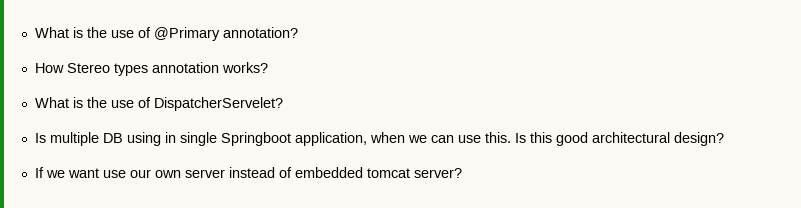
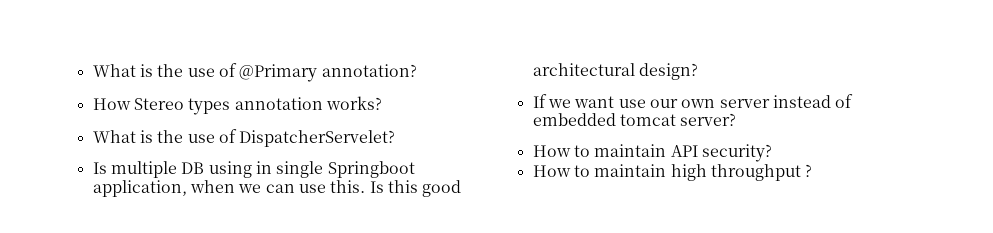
+ How to maintain API security?
+ How to maintain high throughput ?

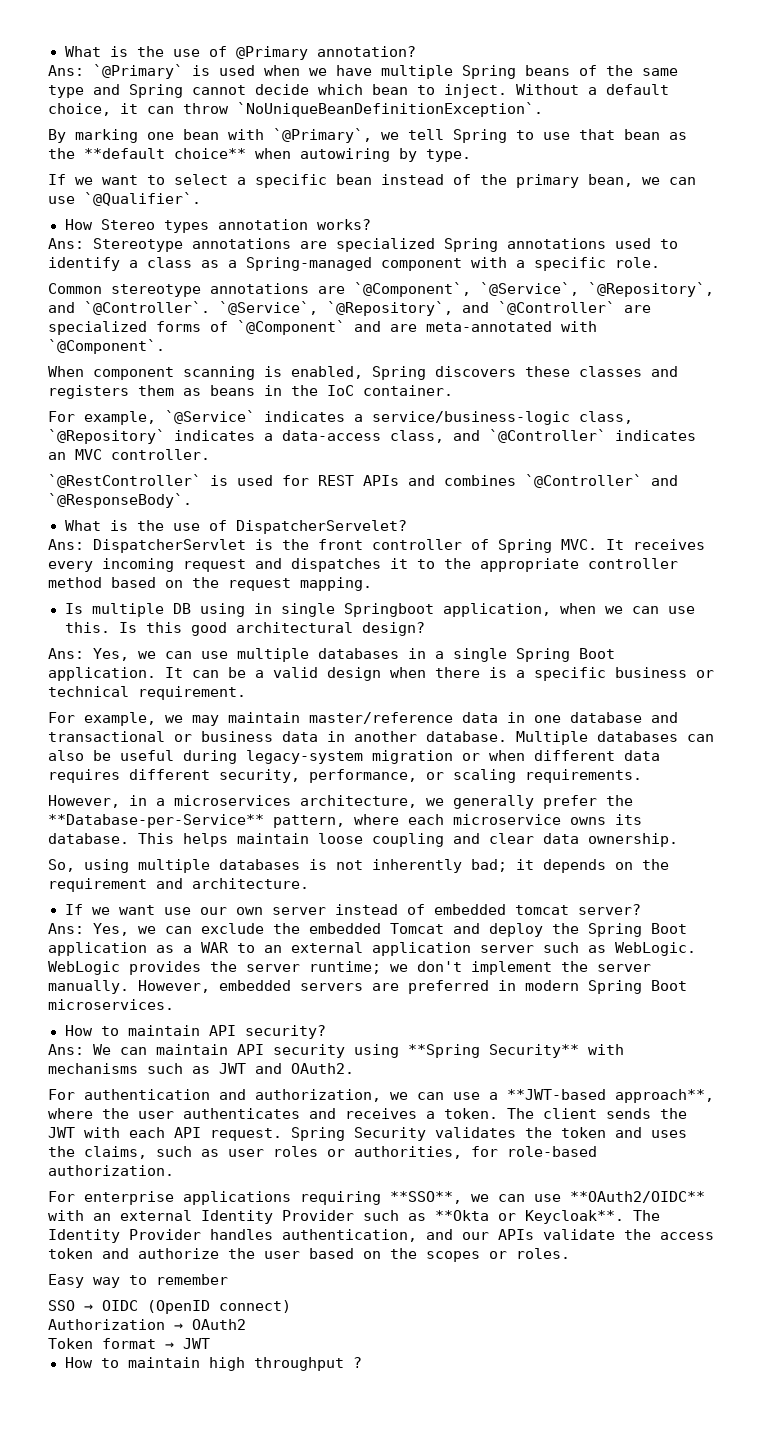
+ Ans: `@Primary` is used when we have multiple Spring beans of the same type and Spring cannot decide which bean to inject. Without a default choice, it can throw `NoUniqueBeanDefinitionException`.
+ By marking one bean with `@Primary`, we tell Spring to use that bean as the **default choice** when autowiring by type.
+ If we want to select a specific bean instead of the primary bean, we can use `@Qualifier`.
+ Ans: Stereotype annotations are specialized Spring annotations used to identify a class as a Spring-managed component with a specific role.
+ Common stereotype annotations are `@Component`, `@Service`, `@Repository`, and `@Controller`. `@Service`, `@Repository`, and `@Controller` are specialized forms of `@Component` and are meta-annotated with `@Component`.
+ When component scanning is enabled, Spring discovers these classes and registers them as beans in the IoC container.
+ For example, `@Service` indicates a service/business-logic class, `@Repository` indicates a data-access class, and `@Controller` indicates an MVC controller.
+ `@RestController` is used for REST APIs and combines `@Controller` and `@ResponseBody`.
+ Ans: DispatcherServlet is the front controller of Spring MVC. It receives every incoming request and dispatches it to the appropriate controller method based on the request mapping.
+ Ans: Yes, we can use multiple databases in a single Spring Boot application. It can be a valid design when there is a specific business or technical requirement.
+ For example, we may maintain master/reference data in one database and transactional or business data in another database. Multiple databases can also be useful during legacy-system migration or when different data requires different security, performance, or scaling requirements.
+ However, in a microservices architecture, we generally prefer the **Database-per-Service** pattern, where each microservice owns its database. This helps maintain loose coupling and clear data ownership.
+ So, using multiple databases is not inherently bad; it depends on the requirement and architecture.
+ Ans: Yes, we can exclude the embedded Tomcat and deploy the Spring Boot application as a WAR to an external application server such as WebLogic. WebLogic provides the server runtime; we don't implement the server manually. However, embedded servers are preferred in modern Spring Boot microservices.
+ Ans: We can maintain API security using **Spring Security** with mechanisms such as JWT and OAuth2.
+ For authentication and authorization, we can use a **JWT-based approach**, where the user authenticates and receives a token. The client sends the JWT with each API request. Spring Security validates the token and uses the claims, such as user roles or authorities, for role-based authorization.
+ For enterprise applications requiring **SSO**, we can use **OAuth2/OIDC** with an external Identity Provider such as **Okta or Keycloak**. The Identity Provider handles authentication, and our APIs validate the access token and authorize the user based on the scopes or roles.
+ Easy way to remember
+ SSO → OIDC (OpenID connect)
+ Authorization → OAuth2
+ Token format → JWT

